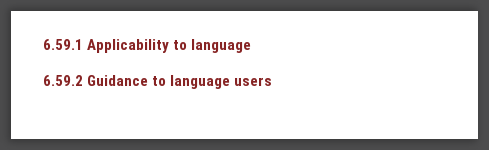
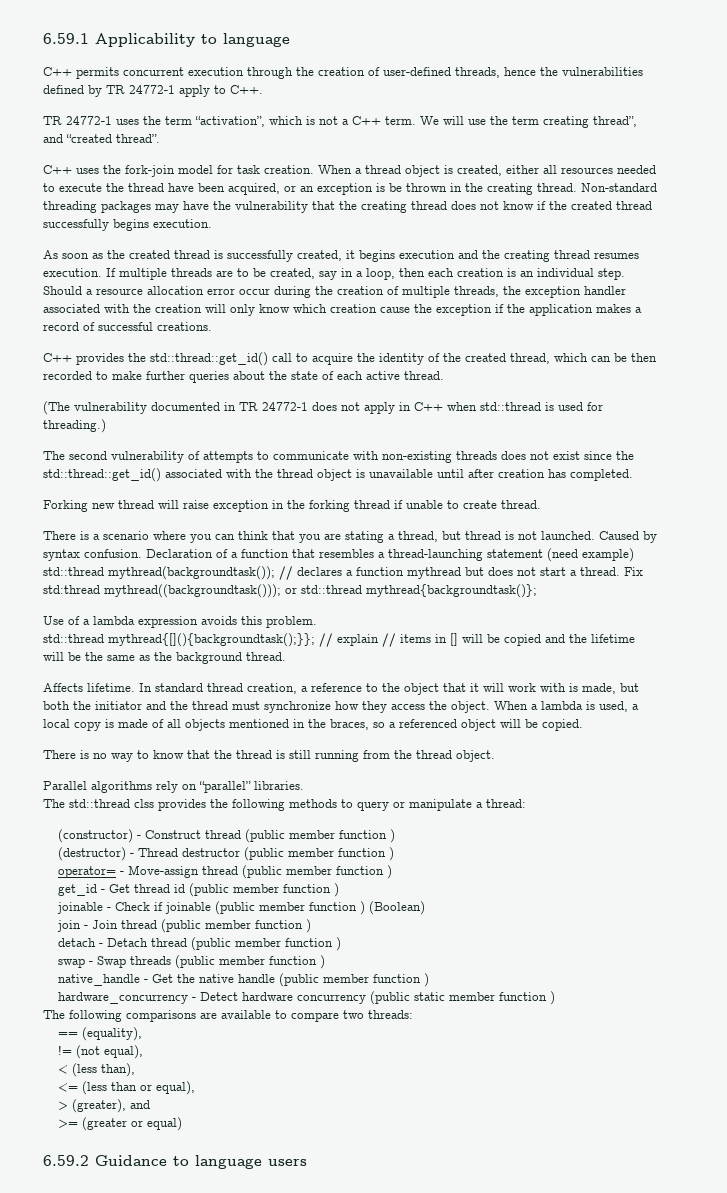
+ C++ permits concurrent execution through the creation of user-defined threads, hence the vulnerabilities defined by TR 24772-1 apply to C++.
+ TR 24772-1 uses the term “activation”, which is not a C++ term. We will use the term creating thread”, and “created thread”.
+ C++ uses the fork-join model for task creation. When a thread object is created, either all resources needed to execute the thread have been acquired, or an exception is be thrown in the creating thread. Non-standard threading packages may have the vulnerability that the creating thread does not know if the created thread successfully begins execution.
+ As soon as the created thread is successfully created, it begins execution and the creating thread resumes execution. If multiple threads are to be created, say in a loop, then each creation is an individual step. Should a resource allocation error occur during the creation of multiple threads, the exception handler associated with the creation will only know which creation cause the exception if the application makes a record of successful creations.
+ C++ provides the std::thread::get_id() call to acquire the identity of the created thread, which can be then recorded to make further queries about the state of each active thread.
+ (The vulnerability documented in TR 24772-1 does not apply in C++ when std::thread is used for threading.)
+ The second vulnerability of attempts to communicate with non-existing threads does not exist since the std::thread::get_id() associated with the thread object is unavailable until after creation has completed.
+ Forking new thread will raise exception in the forking thread if unable to create thread.
+ There is a scenario where you can think that you are stating a thread, but thread is not launched. Caused by syntax confusion. Declaration of a function that resembles a thread-launching statement (need example) std::thread mythread(backgroundtask()); // declares a function mythread but does not start a thread. Fix std:thread mythread((backgroundtask())); or std::thread mythread{backgroundtask()};
+ Use of a lambda expression avoids this problem.
+ std::thread mythread{[](){backgroundtask();}}; // explain // items in [] will be copied and the lifetime will be the same as the background thread.
+ Affects lifetime. In standard thread creation, a reference to the object that it will work with is made, but both the initiator and the thread must synchronize how they access the object. When a lambda is used, a local copy is made of all objects mentioned in the braces, so a referenced object will be copied.
+ There is no way to know that the thread is still running from the thread object.
+ Parallel algorithms rely on “parallel” libraries.
+ The std::thread clss provides the following methods to query or manipulate a thread:
+ (constructor) - Construct thread (public member function )
+ (destructor) - Thread destructor (public member function )
+ operator= - Move-assign thread (public member function )
+ get_id - Get thread id (public member function )
+ joinable - Check if joinable (public member function ) (Boolean)
+ join - Join thread (public member function )
+ detach - Detach thread (public member function )
+ swap - Swap threads (public member function )
+ native_handle - Get the native handle (public member function )
+ hardware_concurrency - Detect hardware concurrency (public static member function )
+ The following comparisons are available to compare two threads:
+ == (equality),
+ != (not equal),
+ < (less than),
+ <= (less than or equal),
+ > (greater), and
+ >= (greater or equal)

